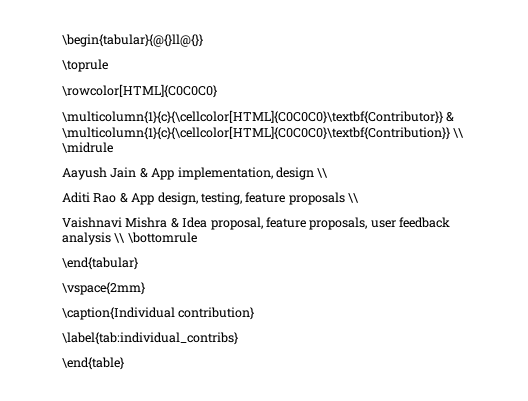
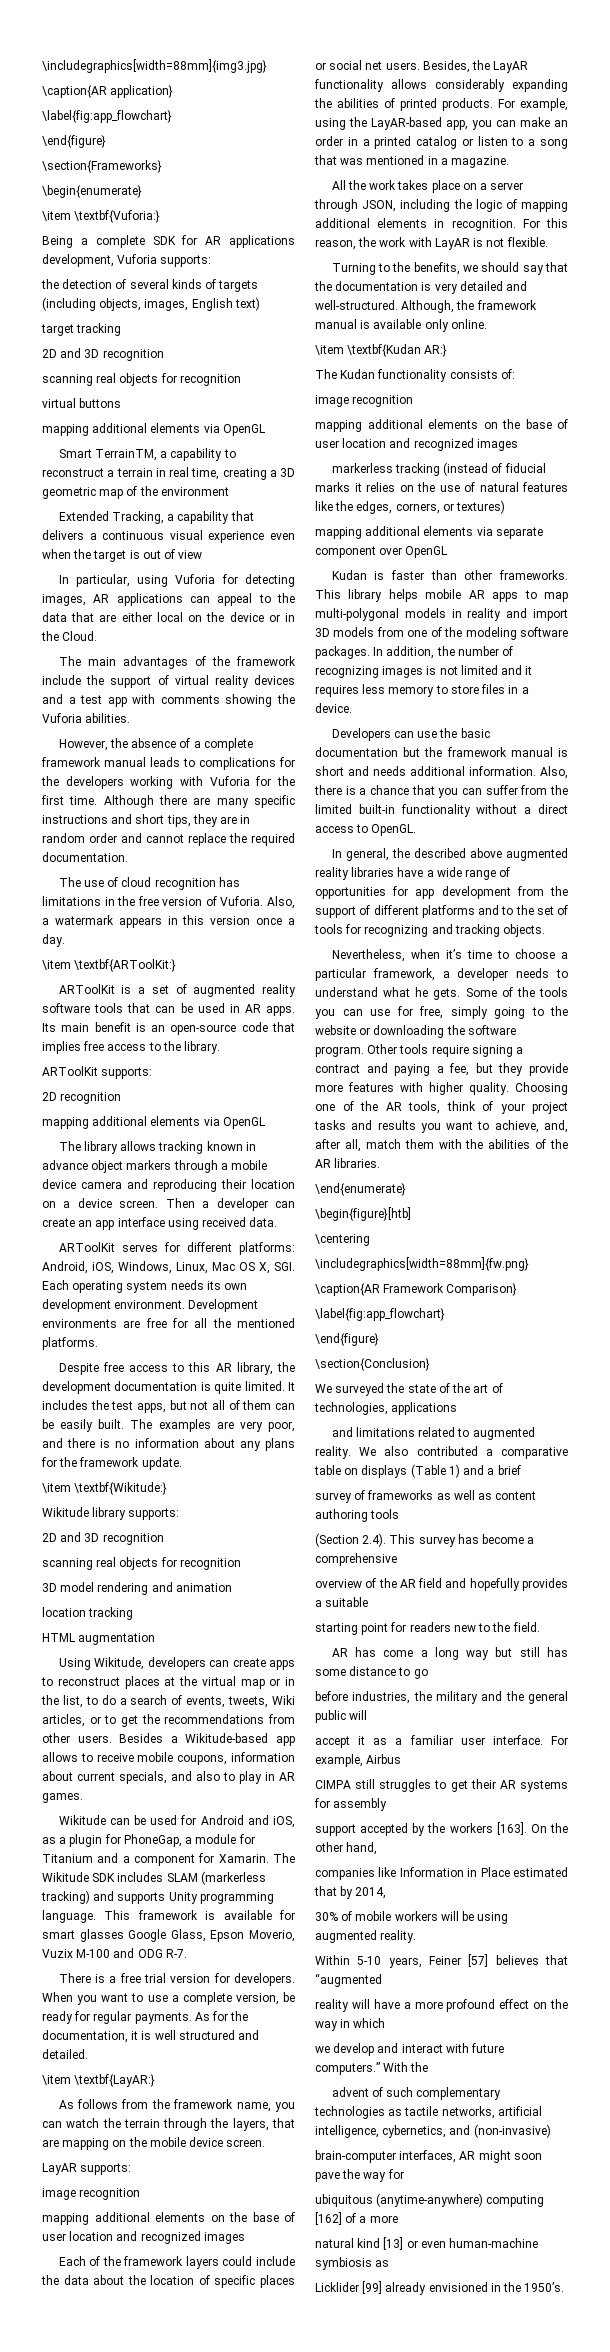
- \begin{tabular}{@{}ll@{}}
- \toprule
- \rowcolor[HTML]{C0C0C0}
- \multicolumn{1}{c}{\cellcolor[HTML]{C0C0C0}\textbf{Contributor}} & \multicolumn{1}{c}{\cellcolor[HTML]{C0C0C0}\textbf{Contribution}} \\ \midrule
- Aayush Jain & App implementation, design \\
- Aditi Rao & App design, testing, feature proposals \\
- Vaishnavi Mishra & Idea proposal, feature proposals, user feedback analysis \\ \bottomrule
- \end{tabular}
- \vspace{2mm}
- \caption{Individual contribution}
- \label{tab:individual_contribs}
- \end{table}
+ \includegraphics[width=88mm]{img3.jpg}
+ \caption{AR application}
+ \label{fig:app_flowchart}
+ \end{figure}
+ \section{Frameworks}
+ \begin{enumerate}
+ \item \textbf{Vuforia:}
+ Being a complete SDK for AR applications development, Vuforia supports:
+ the detection of several kinds of targets (including objects, images, English text)
+ target tracking
+ 2D and 3D recognition
+ scanning real objects for recognition
+ virtual buttons
+ mapping additional elements via OpenGL
+ Smart TerrainTM, a capability to reconstruct a terrain in real time, creating a 3D geometric map of the environment
+ Extended Tracking, a capability that delivers a continuous visual experience even when the target is out of view
+ In particular, using Vuforia for detecting images, AR applications can appeal to the data that are either local on the device or in the Cloud.
+ The main advantages of the framework include the support of virtual reality devices and a test app with comments showing the Vuforia abilities.
+ However, the absence of a complete framework manual leads to complications for the developers working with Vuforia for the first time. Although there are many specific instructions and short tips, they are in random order and cannot replace the required documentation.
+ The use of cloud recognition has limitations in the free version of Vuforia. Also, a watermark appears in this version once a day.
+ \item \textbf{ARToolKit:}
+ ARToolKit is a set of augmented reality software tools that can be used in AR apps. Its main benefit is an open-source code that implies free access to the library.
+ ARToolKit supports:
+ 2D recognition
+ mapping additional elements via OpenGL
+ The library allows tracking known in advance object markers through a mobile device camera and reproducing their location on a device screen. Then a developer can create an app interface using received data.
+ ARToolKit serves for different platforms: Android, iOS, Windows, Linux, Mac OS X, SGI. Each operating system needs its own development environment. Development environments are free for all the mentioned platforms.
+ Despite free access to this AR library, the development documentation is quite limited. It includes the test apps, but not all of them can be easily built. The examples are very poor, and there is no information about any plans for the framework update.
+ \item \textbf{Wikitude:}
+ Wikitude library supports:
+ 2D and 3D recognition
+ scanning real objects for recognition
+ 3D model rendering and animation
+ location tracking
+ HTML augmentation
+ Using Wikitude, developers can create apps to reconstruct places at the virtual map or in the list, to do a search of events, tweets, Wiki articles, or to get the recommendations from other users. Besides a Wikitude-based app allows to receive mobile coupons, information about current specials, and also to play in AR games.
+ Wikitude can be used for Android and iOS, as a plugin for PhoneGap, a module for Titanium and a component for Xamarin. The Wikitude SDK includes SLAM (markerless tracking) and supports Unity programming language. This framework is available for smart glasses Google Glass, Epson Moverio, Vuzix M-100 and ODG R-7.
+ There is a free trial version for developers. When you want to use a complete version, be ready for regular payments. As for the documentation, it is well structured and detailed.
+ \item \textbf{LayAR:}
+ As follows from the framework name, you can watch the terrain through the layers, that are mapping on the mobile device screen.
+ LayAR supports:
+ image recognition
+ mapping additional elements on the base of user location and recognized images
+ Each of the framework layers could include the data about the location of specific places or social net users. Besides, the LayAR functionality allows considerably expanding the abilities of printed products. For example, using the LayAR-based app, you can make an order in a printed catalog or listen to a song that was mentioned in a magazine.
+ All the work takes place on a server through JSON, including the logic of mapping additional elements in recognition. For this reason, the work with LayAR is not flexible.
+ Turning to the benefits, we should say that the documentation is very detailed and well-structured. Although, the framework manual is available only online.
+ \item \textbf{Kudan AR:}
+ The Kudan functionality consists of:
+ image recognition
+ mapping additional elements on the base of user location and recognized images
+ markerless tracking (instead of fiducial marks it relies on the use of natural features like the edges, corners, or textures)
+ mapping additional elements via separate component over OpenGL
+ Kudan is faster than other frameworks. This library helps mobile AR apps to map multi-polygonal models in reality and import 3D models from one of the modeling software packages. In addition, the number of recognizing images is not limited and it requires less memory to store files in a device.
+ Developers can use the basic documentation but the framework manual is short and needs additional information. Also, there is a chance that you can suffer from the limited built-in functionality without a direct access to OpenGL.
+ In general, the described above augmented reality libraries have a wide range of opportunities for app development from the support of different platforms and to the set of tools for recognizing and tracking objects.
+ Nevertheless, when it’s time to choose a particular framework, a developer needs to understand what he gets. Some of the tools you can use for free, simply going to the website or downloading the software program. Other tools require signing a contract and paying a fee, but they provide more features with higher quality. Choosing one of the AR tools, think of your project tasks and results you want to achieve, and, after all, match them with the abilities of the AR libraries.
+ \end{enumerate}
+ \begin{figure}[htb]
+ \centering
+ \includegraphics[width=88mm]{fw.png}
+ \caption{AR Framework Comparison}
+ \label{fig:app_flowchart}
+ \end{figure}
+ \section{Conclusion}
+ We surveyed the state of the art of technologies, applications
+ and limitations related to augmented reality. We also contributed a comparative table on displays (Table 1) and a brief
+ survey of frameworks as well as content authoring tools
+ (Section 2.4). This survey has become a comprehensive
+ overview of the AR field and hopefully provides a suitable
+ starting point for readers new to the field.
+ AR has come a long way but still has some distance to go
+ before industries, the military and the general public will
+ accept it as a familiar user interface. For example, Airbus
+ CIMPA still struggles to get their AR systems for assembly
+ support accepted by the workers [163]. On the other hand,
+ companies like Information in Place estimated that by 2014,
+ 30% of mobile workers will be using augmented reality.
+ Within 5-10 years, Feiner [57] believes that “augmented
+ reality will have a more profound effect on the way in which
+ we develop and interact with future computers.” With the
+ advent of such complementary technologies as tactile networks, artificial intelligence, cybernetics, and (non-invasive)
+ brain-computer interfaces, AR might soon pave the way for
+ ubiquitous (anytime-anywhere) computing [162] of a more
+ natural kind [13] or even human-machine symbiosis as
+ Licklider [99] already envisioned in the 1950’s.

